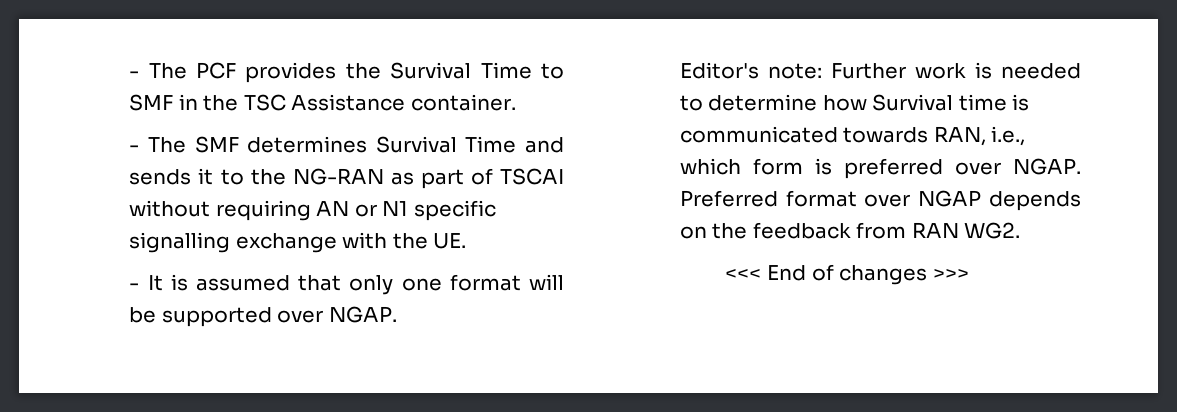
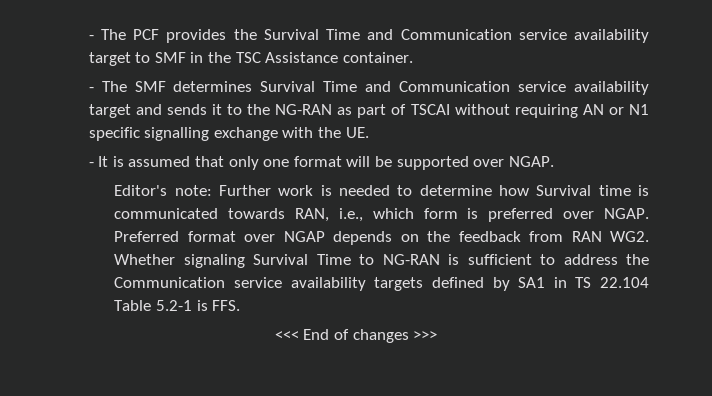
- - The PCF provides the Survival Time to SMF in the TSC Assistance container.
+ - The PCF provides the Survival Time and Communication service availability target to SMF in the TSC Assistance container.
- - The SMF determines Survival Time and sends it to the NG-RAN as part of TSCAI without requiring AN or N1 specific signalling exchange with the UE.
+ - The SMF determines Survival Time and Communication service availability target and sends it to the NG-RAN as part of TSCAI without requiring AN or N1 specific signalling exchange with the UE.
- Preferred format over NGAP depends on the feedback from RAN WG2.
+ Preferred format over NGAP depends on the feedback from RAN WG2. Whether signaling Survival Time to NG-RAN is sufficient to address the Communication service availability targets defined by SA1 in TS 22.104 Table 5.2-1 is FFS.

